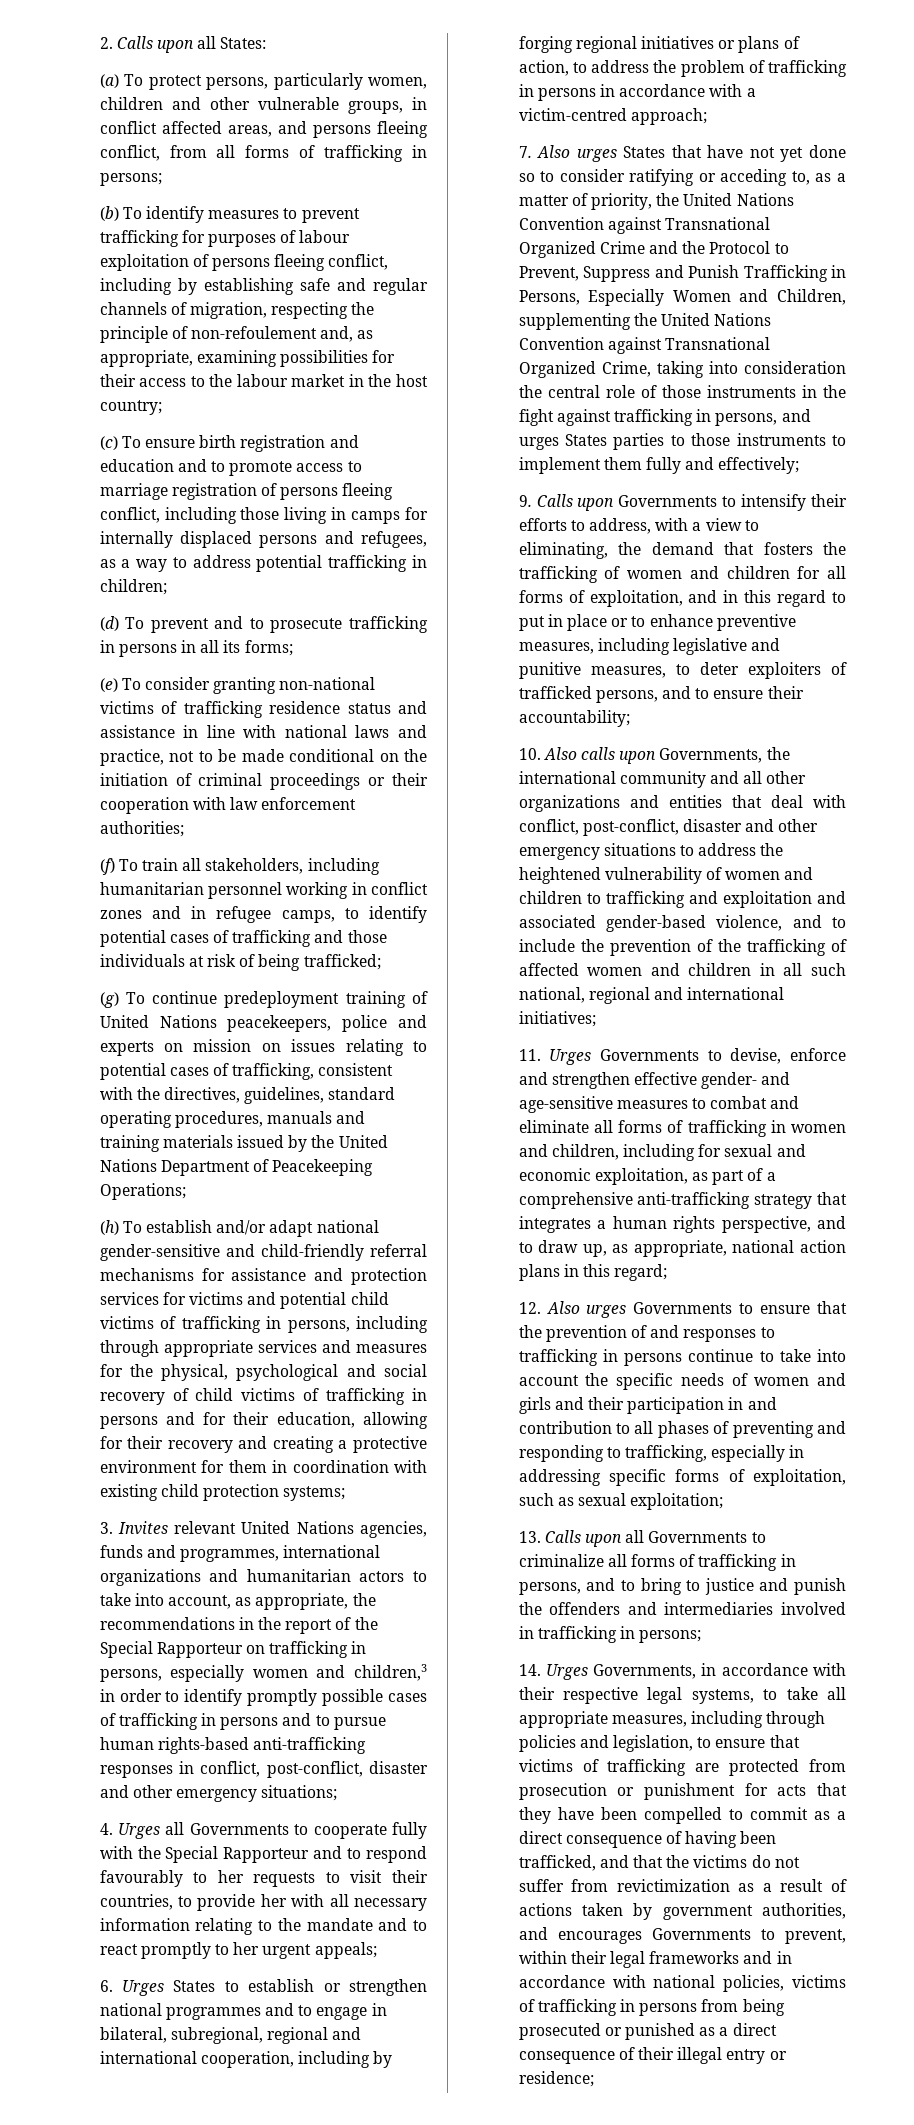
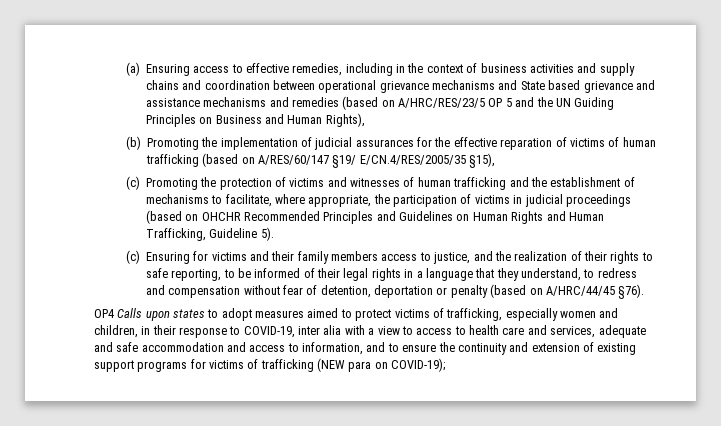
- 2. Calls upon all States:
- (a) To protect persons, particularly women, children and other vulnerable groups, in conflict affected areas, and persons fleeing conflict, from all forms of trafficking in persons;
- (b) To identify measures to prevent trafficking for purposes of labour exploitation of persons fleeing conflict, including by establishing safe and regular channels of migration, respecting the principle of non-refoulement and, as appropriate, examining possibilities for their access to the labour market in the host country;
- (c) To ensure birth registration and education and to promote access to marriage registration of persons fleeing conflict, including those living in camps for internally displaced persons and refugees, as a way to address potential trafficking in children;
- (d) To prevent and to prosecute trafficking in persons in all its forms;
- (e) To consider granting non-national victims of trafficking residence status and assistance in line with national laws and practice, not to be made conditional on the initiation of criminal proceedings or their cooperation with law enforcement authorities;
- (f) To train all stakeholders, including humanitarian personnel working in conflict zones and in refugee camps, to identify potential cases of trafficking and those individuals at risk of being trafficked;
- (g) To continue predeployment training of United Nations peacekeepers, police and experts on mission on issues relating to potential cases of trafficking, consistent with the directives, guidelines, standard operating procedures, manuals and training materials issued by the United Nations Department of Peacekeeping Operations;
- (h) To establish and/or adapt national gender-sensitive and child-friendly referral mechanisms for assistance and protection services for victims and potential child victims of trafficking in persons, including through appropriate services and measures for the physical, psychological and social recovery of child victims of trafficking in persons and for their education, allowing for their recovery and creating a protective environment for them in coordination with existing child protection systems;
- 3. Invites relevant United Nations agencies, funds and programmes, international organizations and humanitarian actors to take into account, as appropriate, the recommendations in the report of the Special Rapporteur on trafficking in persons, especially women and children,3 in order to identify promptly possible cases of trafficking in persons and to pursue human rights-based anti-trafficking responses in conflict, post-conflict, disaster and other emergency situations;
- 4. Urges all Governments to cooperate fully with the Special Rapporteur and to respond favourably to her requests to visit their countries, to provide her with all necessary information relating to the mandate and to react promptly to her urgent appeals;
- 6. Urges States to establish or strengthen national programmes and to engage in bilateral, subregional, regional and international cooperation, including by forging regional initiatives or plans of action, to address the problem of trafficking in persons in accordance with a victim-centred approach;
- 7. Also urges States that have not yet done so to consider ratifying or acceding to, as a matter of priority, the United Nations Convention against Transnational Organized Crime and the Protocol to Prevent, Suppress and Punish Trafficking in Persons, Especially Women and Children, supplementing the United Nations Convention against Transnational Organized Crime, taking into consideration the central role of those instruments in the fight against trafficking in persons, and urges States parties to those instruments to implement them fully and effectively;
- 9. Calls upon Governments to intensify their efforts to address, with a view to eliminating, the demand that fosters the trafficking of women and children for all forms of exploitation, and in this regard to put in place or to enhance preventive measures, including legislative and punitive measures, to deter exploiters of trafficked persons, and to ensure their accountability;
- 10. Also calls upon Governments, the international community and all other organizations and entities that deal with conflict, post-conflict, disaster and other emergency situations to address the heightened vulnerability of women and children to trafficking and exploitation and associated gender-based violence, and to include the prevention of the trafficking of affected women and children in all such national, regional and international initiatives;
- 11. Urges Governments to devise, enforce and strengthen effective gender- and age-sensitive measures to combat and eliminate all forms of trafficking in women and children, including for sexual and economic exploitation, as part of a comprehensive anti-trafficking strategy that integrates a human rights perspective, and to draw up, as appropriate, national action plans in this regard;
- 12. Also urges Governments to ensure that the prevention of and responses to trafficking in persons continue to take into account the specific needs of women and girls and their participation in and contribution to all phases of preventing and responding to trafficking, especially in addressing specific forms of exploitation, such as sexual exploitation;
- 13. Calls upon all Governments to criminalize all forms of trafficking in persons, and to bring to justice and punish the offenders and intermediaries involved in trafficking in persons;
- 14. Urges Governments, in accordance with their respective legal systems, to take all appropriate measures, including through policies and legislation, to ensure that victims of trafficking are protected from prosecution or punishment for acts that they have been compelled to commit as a direct consequence of having been trafficked, and that the victims do not suffer from revictimization as a result of actions taken by government authorities, and encourages Governments to prevent, within their legal frameworks and in accordance with national policies, victims of trafficking in persons from being prosecuted or punished as a direct consequence of their illegal entry or residence;
+ (a) Ensuring access to effective remedies, including in the context of business activities and supply chains and coordination between operational grievance mechanisms and State based grievance and assistance mechanisms and remedies (based on A/HRC/RES/23/5 OP 5 and the UN Guiding Principles on Business and Human Rights),
+ (b) Promoting the implementation of judicial assurances for the effective reparation of victims of human trafficking (based on A/RES/60/147 §19/ E/CN.4/RES/2005/35 §15),
+ (c) Promoting the protection of victims and witnesses of human trafficking and the establishment of mechanisms to facilitate, where appropriate, the participation of victims in judicial proceedings (based on OHCHR Recommended Principles and Guidelines on Human Rights and Human Trafficking, Guideline 5).
+ (c) Ensuring for victims and their family members access to justice, and the realization of their rights to safe reporting, to be informed of their legal rights in a language that they understand, to redress and compensation without fear of detention, deportation or penalty (based on A/HRC/44/45 §76).
+ OP4 Calls upon states to adopt measures aimed to protect victims of trafficking, especially women and children, in their response to COVID-19, inter alia with a view to access to health care and services, adequate and safe accommodation and access to information, and to ensure the continuity and extension of existing support programs for victims of trafficking (NEW para on COVID-19);

